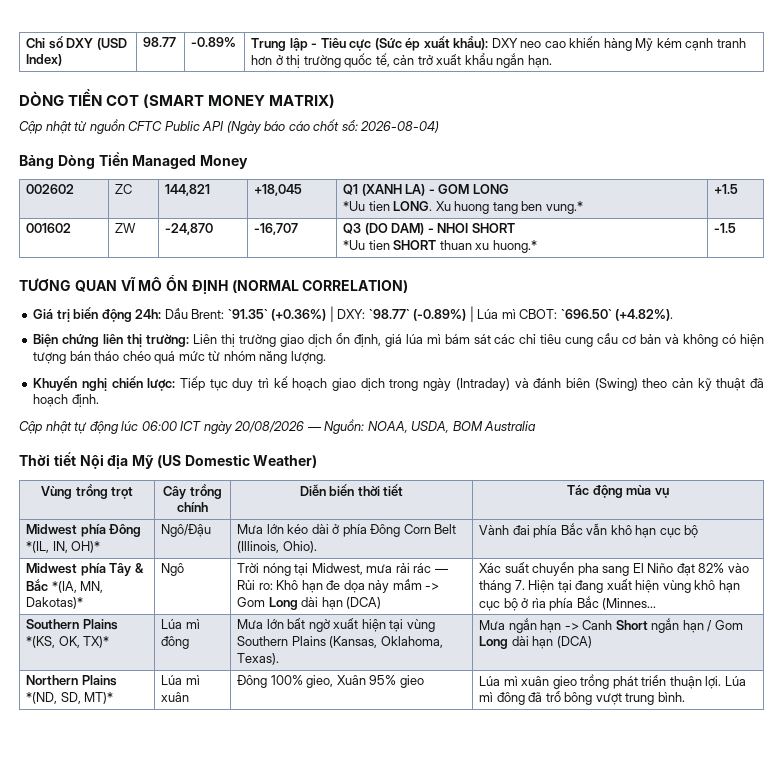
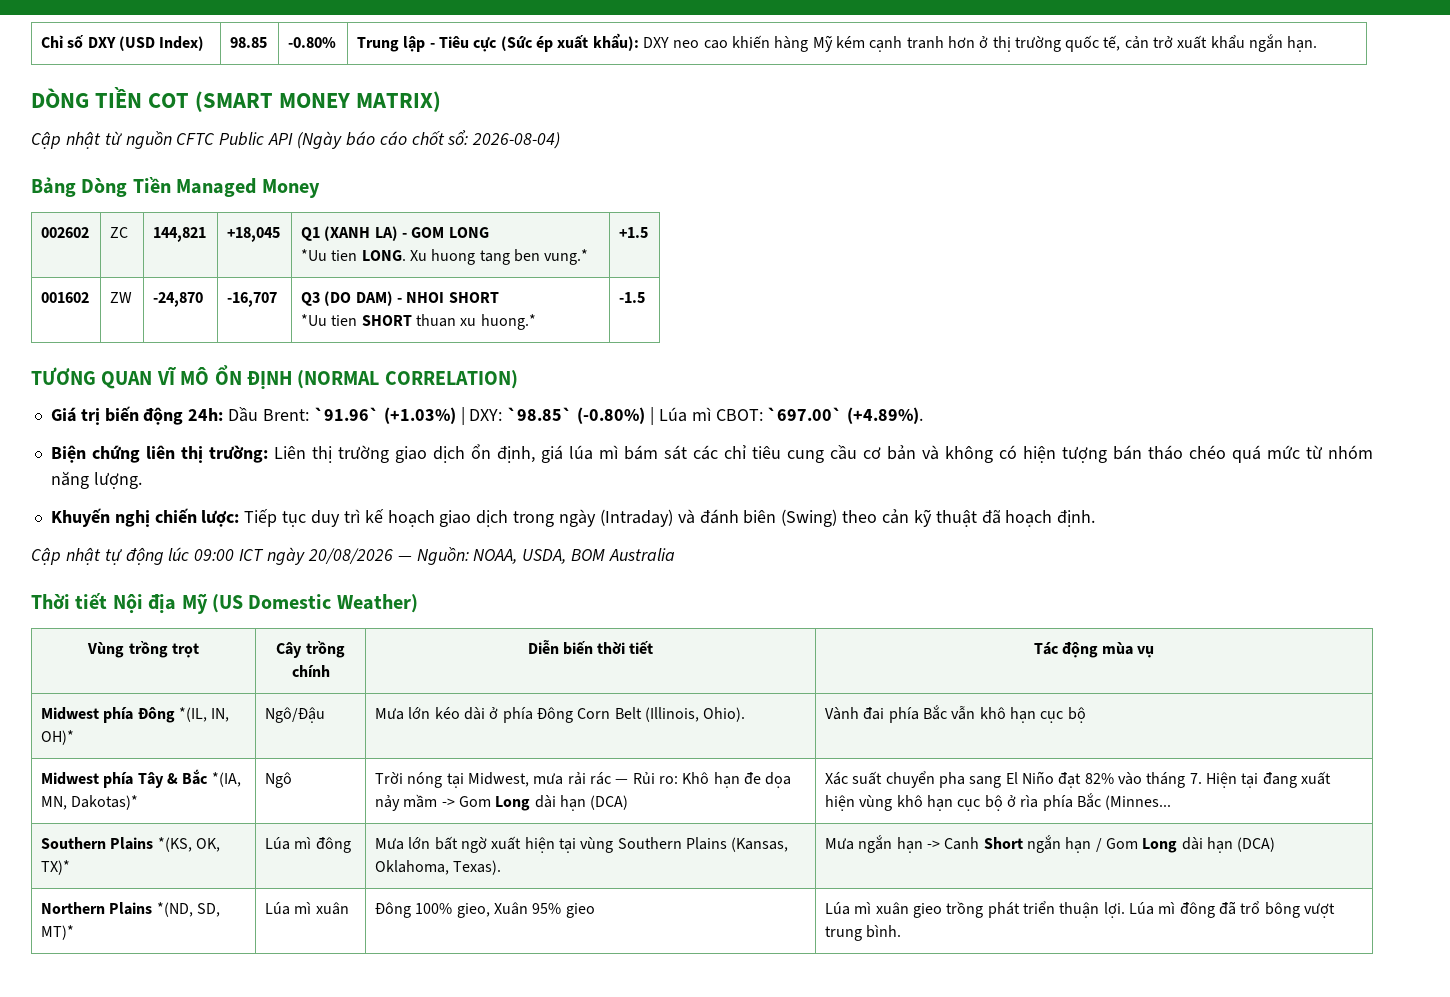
- Chỉ số DXY (USD Index) | 98.77 | -0.89% | Trung lập - Tiêu cực (Sức ép xuất khẩu): DXY neo cao khiến hàng Mỹ kém cạnh tranh hơn ở thị trường quốc tế, cản trở xuất khẩu ngắn hạn.
+ Chỉ số DXY (USD Index) | 98.85 | -0.80% | Trung lập - Tiêu cực (Sức ép xuất khẩu): DXY neo cao khiến hàng Mỹ kém cạnh tranh hơn ở thị trường quốc tế, cản trở xuất khẩu ngắn hạn.
- Giá trị biến động 24h: Dầu Brent: `91.35` (+0.36%) | DXY: `98.77` (-0.89%) | Lúa mì CBOT: `696.50` (+4.82%).
+ Giá trị biến động 24h: Dầu Brent: `91.96` (+1.03%) | DXY: `98.85` (-0.80%) | Lúa mì CBOT: `697.00` (+4.89%).
- Cập nhật tự động lúc 06:00 ICT ngày 20/08/2026 — Nguồn: NOAA, USDA, BOM Australia
+ Cập nhật tự động lúc 09:00 ICT ngày 20/08/2026 — Nguồn: NOAA, USDA, BOM Australia

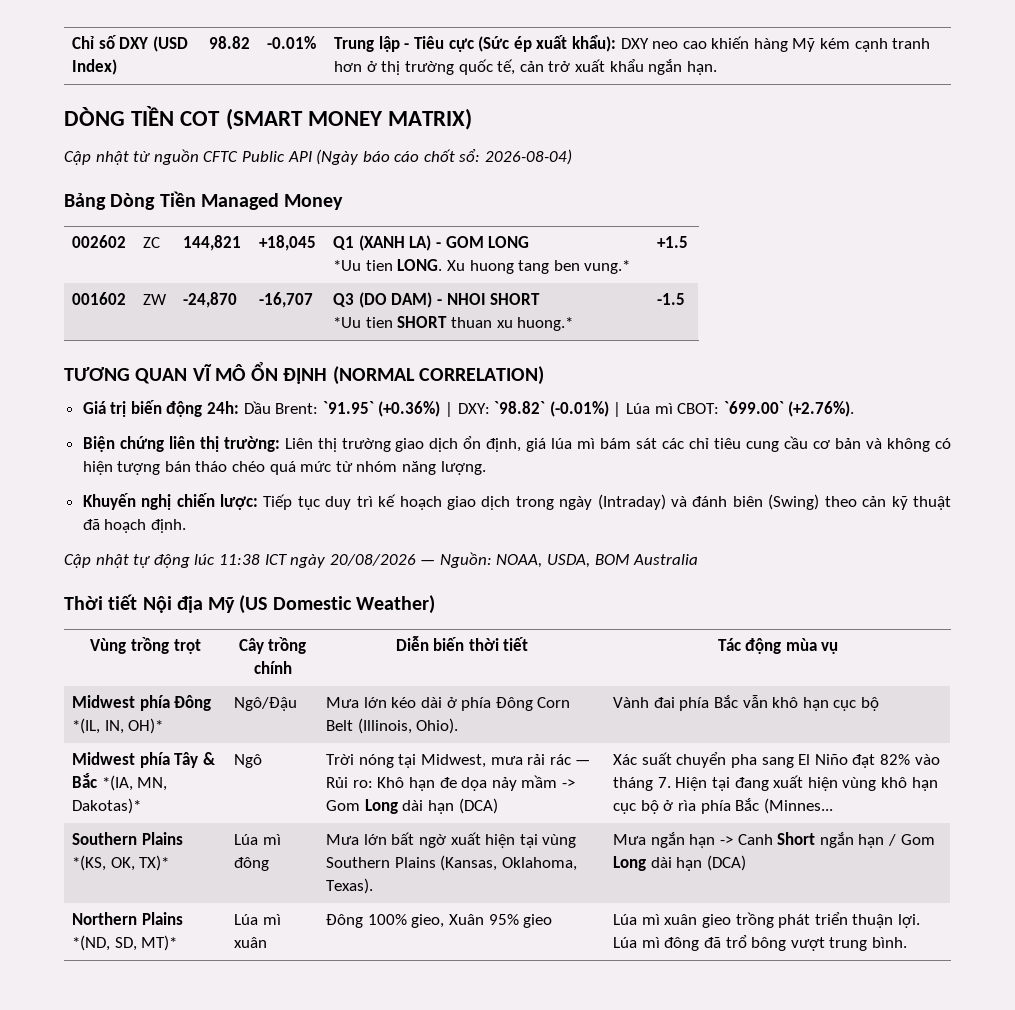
- Chỉ số DXY (USD Index) | 98.85 | -0.80% | Trung lập - Tiêu cực (Sức ép xuất khẩu): DXY neo cao khiến hàng Mỹ kém cạnh tranh hơn ở thị trường quốc tế, cản trở xuất khẩu ngắn hạn.
+ Chỉ số DXY (USD Index) | 98.82 | -0.01% | Trung lập - Tiêu cực (Sức ép xuất khẩu): DXY neo cao khiến hàng Mỹ kém cạnh tranh hơn ở thị trường quốc tế, cản trở xuất khẩu ngắn hạn.
- Giá trị biến động 24h: Dầu Brent: `91.96` (+1.03%) | DXY: `98.85` (-0.80%) | Lúa mì CBOT: `697.00` (+4.89%).
+ Giá trị biến động 24h: Dầu Brent: `91.95` (+0.36%) | DXY: `98.82` (-0.01%) | Lúa mì CBOT: `699.00` (+2.76%).
- Cập nhật tự động lúc 09:00 ICT ngày 20/08/2026 — Nguồn: NOAA, USDA, BOM Australia
+ Cập nhật tự động lúc 11:38 ICT ngày 20/08/2026 — Nguồn: NOAA, USDA, BOM Australia

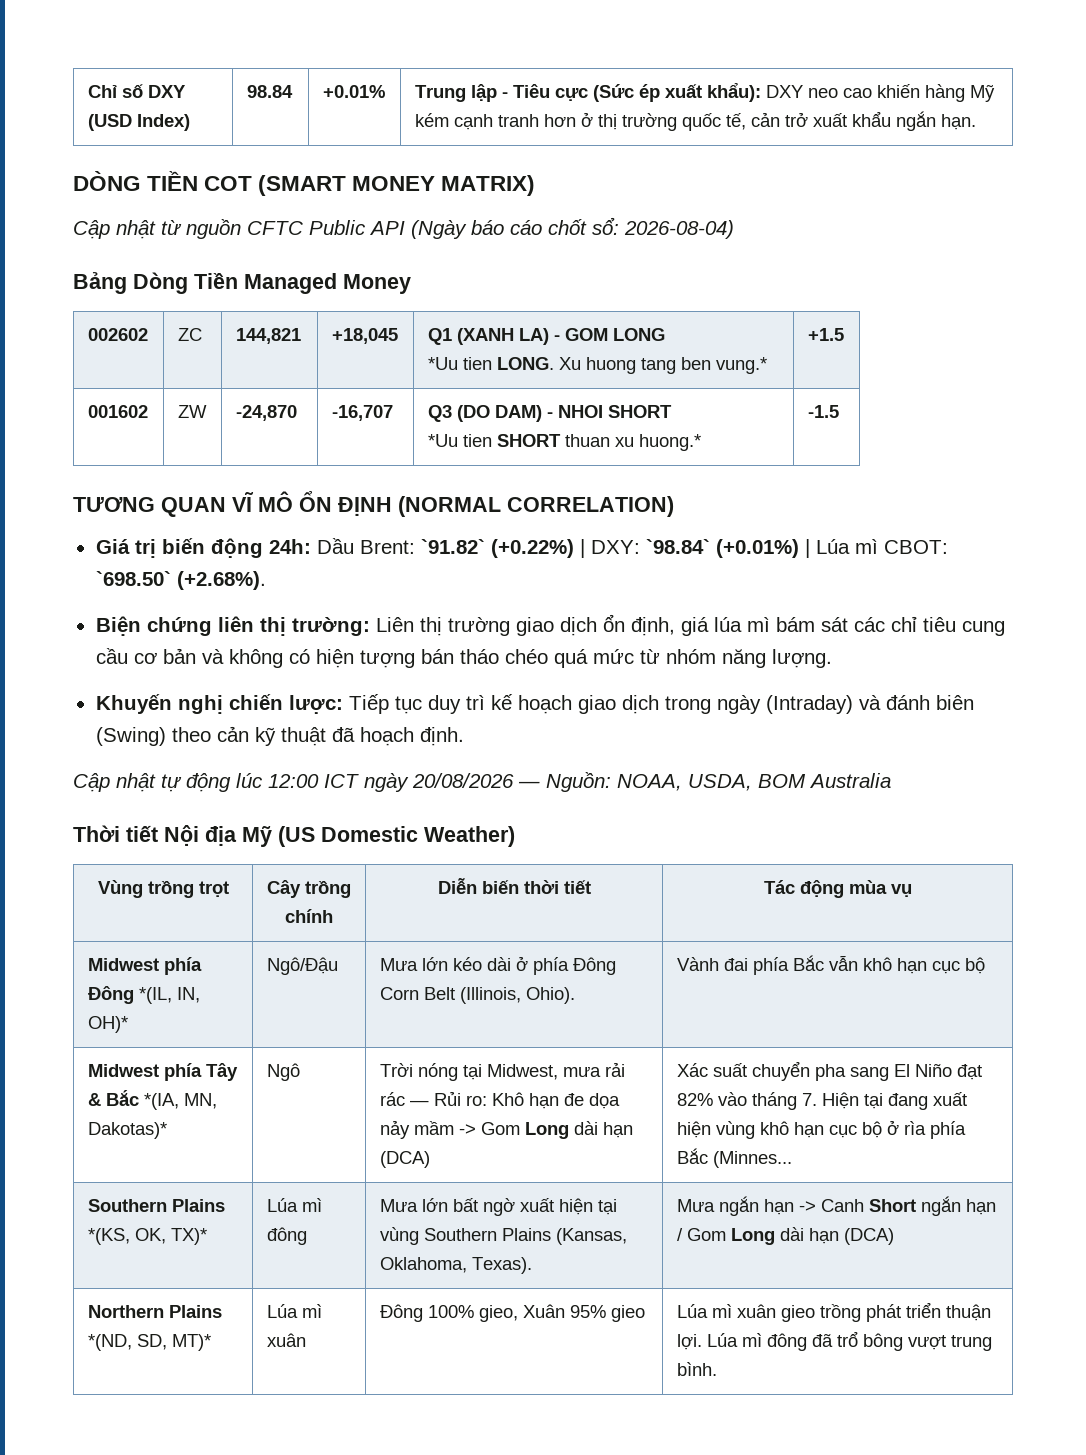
- Chỉ số DXY (USD Index) | 98.82 | -0.01% | Trung lập - Tiêu cực (Sức ép xuất khẩu): DXY neo cao khiến hàng Mỹ kém cạnh tranh hơn ở thị trường quốc tế, cản trở xuất khẩu ngắn hạn.
+ Chỉ số DXY (USD Index) | 98.84 | +0.01% | Trung lập - Tiêu cực (Sức ép xuất khẩu): DXY neo cao khiến hàng Mỹ kém cạnh tranh hơn ở thị trường quốc tế, cản trở xuất khẩu ngắn hạn.
- Giá trị biến động 24h: Dầu Brent: `91.95` (+0.36%) | DXY: `98.82` (-0.01%) | Lúa mì CBOT: `699.00` (+2.76%).
+ Giá trị biến động 24h: Dầu Brent: `91.82` (+0.22%) | DXY: `98.84` (+0.01%) | Lúa mì CBOT: `698.50` (+2.68%).
- Cập nhật tự động lúc 11:38 ICT ngày 20/08/2026 — Nguồn: NOAA, USDA, BOM Australia
+ Cập nhật tự động lúc 12:00 ICT ngày 20/08/2026 — Nguồn: NOAA, USDA, BOM Australia

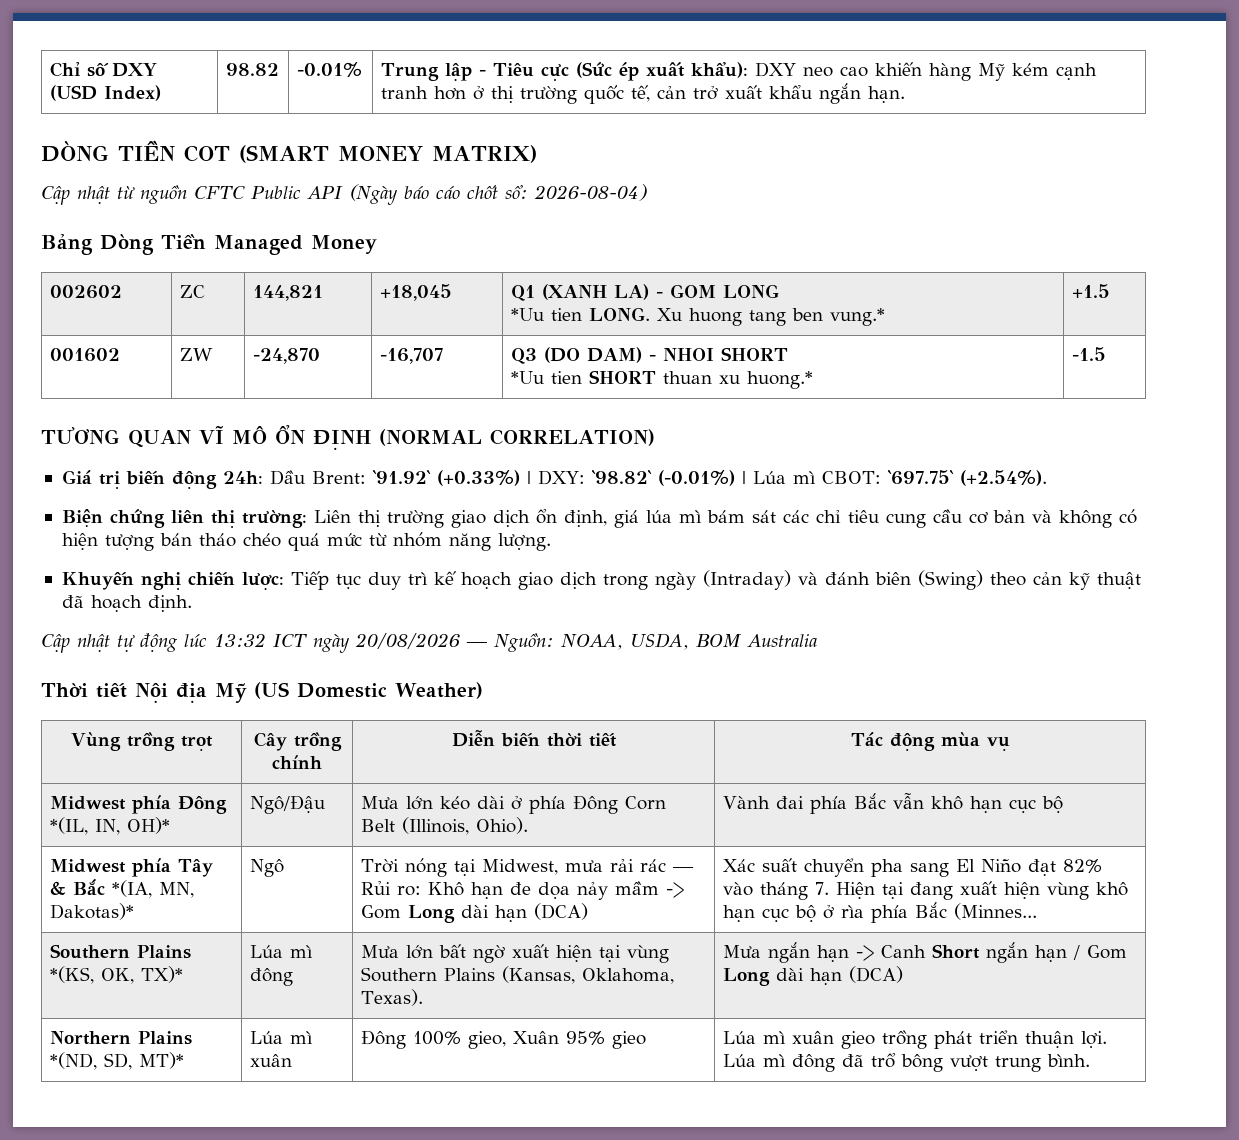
- Chỉ số DXY (USD Index) | 98.84 | +0.01% | Trung lập - Tiêu cực (Sức ép xuất khẩu): DXY neo cao khiến hàng Mỹ kém cạnh tranh hơn ở thị trường quốc tế, cản trở xuất khẩu ngắn hạn.
+ Chỉ số DXY (USD Index) | 98.82 | -0.01% | Trung lập - Tiêu cực (Sức ép xuất khẩu): DXY neo cao khiến hàng Mỹ kém cạnh tranh hơn ở thị trường quốc tế, cản trở xuất khẩu ngắn hạn.
- Giá trị biến động 24h: Dầu Brent: `91.82` (+0.22%) | DXY: `98.84` (+0.01%) | Lúa mì CBOT: `698.50` (+2.68%).
+ Giá trị biến động 24h: Dầu Brent: `91.92` (+0.33%) | DXY: `98.82` (-0.01%) | Lúa mì CBOT: `697.75` (+2.54%).
- Cập nhật tự động lúc 12:00 ICT ngày 20/08/2026 — Nguồn: NOAA, USDA, BOM Australia
+ Cập nhật tự động lúc 13:32 ICT ngày 20/08/2026 — Nguồn: NOAA, USDA, BOM Australia

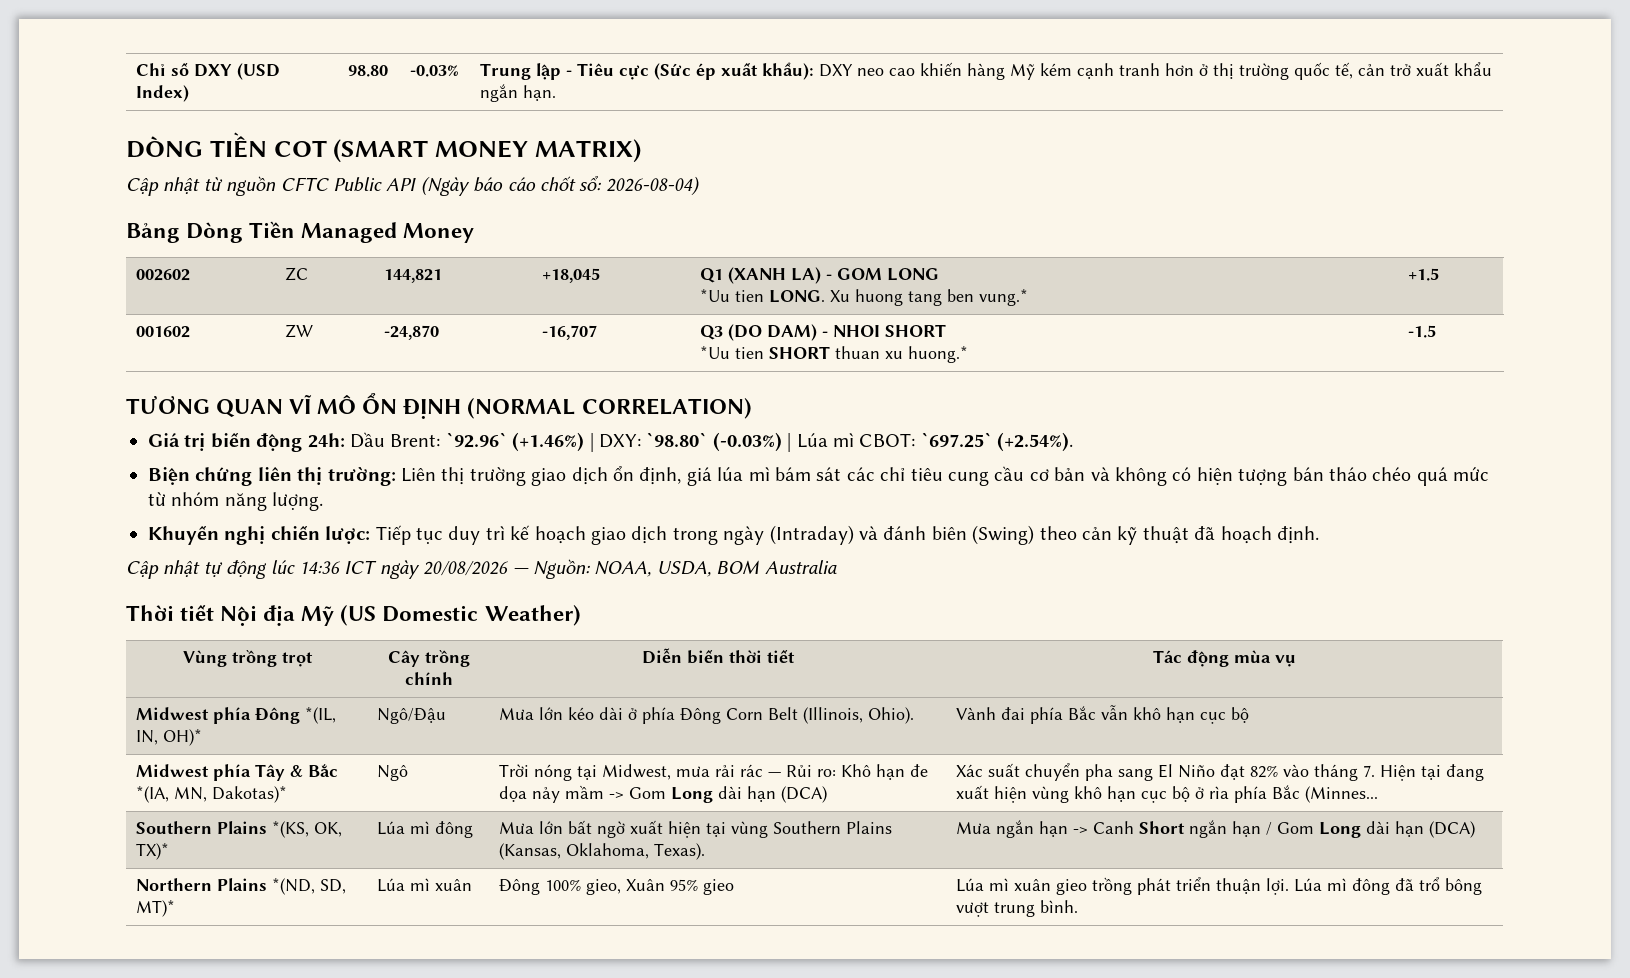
- Chỉ số DXY (USD Index) | 98.82 | -0.01% | Trung lập - Tiêu cực (Sức ép xuất khẩu): DXY neo cao khiến hàng Mỹ kém cạnh tranh hơn ở thị trường quốc tế, cản trở xuất khẩu ngắn hạn.
+ Chỉ số DXY (USD Index) | 98.80 | -0.03% | Trung lập - Tiêu cực (Sức ép xuất khẩu): DXY neo cao khiến hàng Mỹ kém cạnh tranh hơn ở thị trường quốc tế, cản trở xuất khẩu ngắn hạn.
- Giá trị biến động 24h: Dầu Brent: `91.92` (+0.33%) | DXY: `98.82` (-0.01%) | Lúa mì CBOT: `697.75` (+2.54%).
+ Giá trị biến động 24h: Dầu Brent: `92.96` (+1.46%) | DXY: `98.80` (-0.03%) | Lúa mì CBOT: `697.25` (+2.54%).
- Cập nhật tự động lúc 13:32 ICT ngày 20/08/2026 — Nguồn: NOAA, USDA, BOM Australia
+ Cập nhật tự động lúc 14:36 ICT ngày 20/08/2026 — Nguồn: NOAA, USDA, BOM Australia

